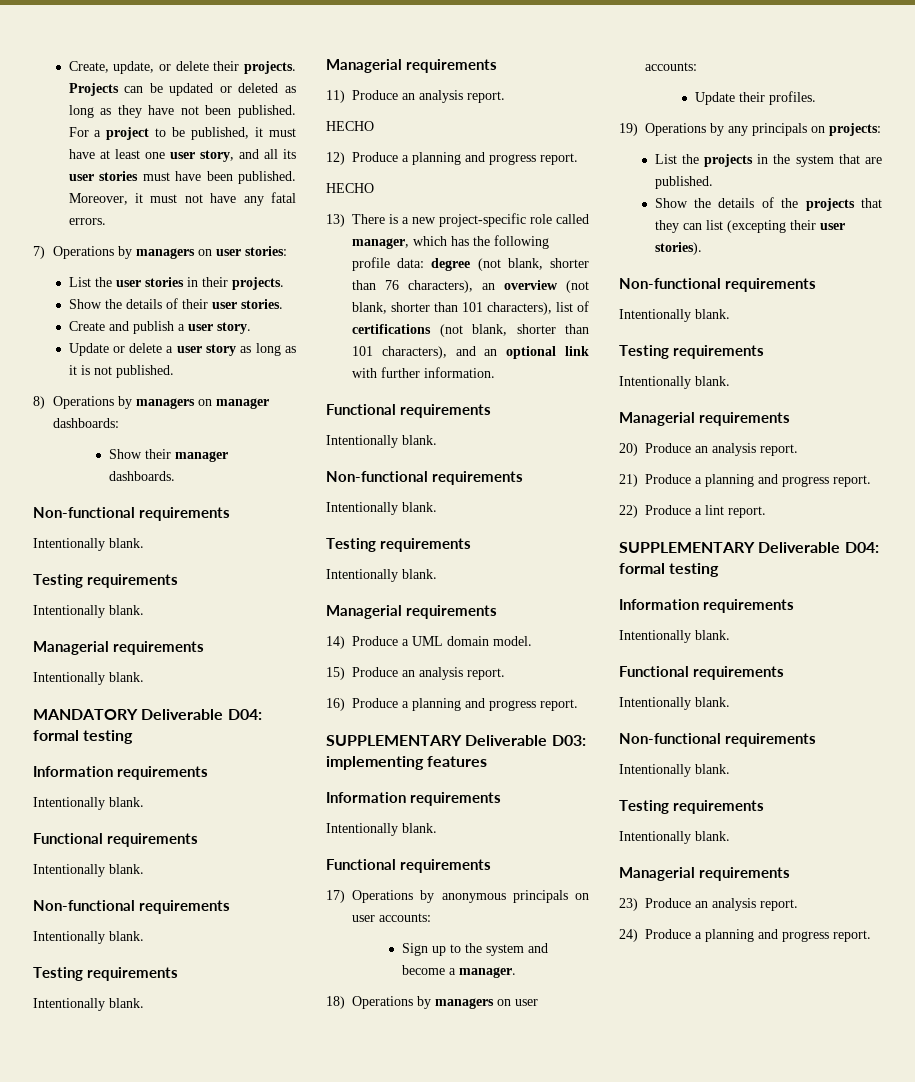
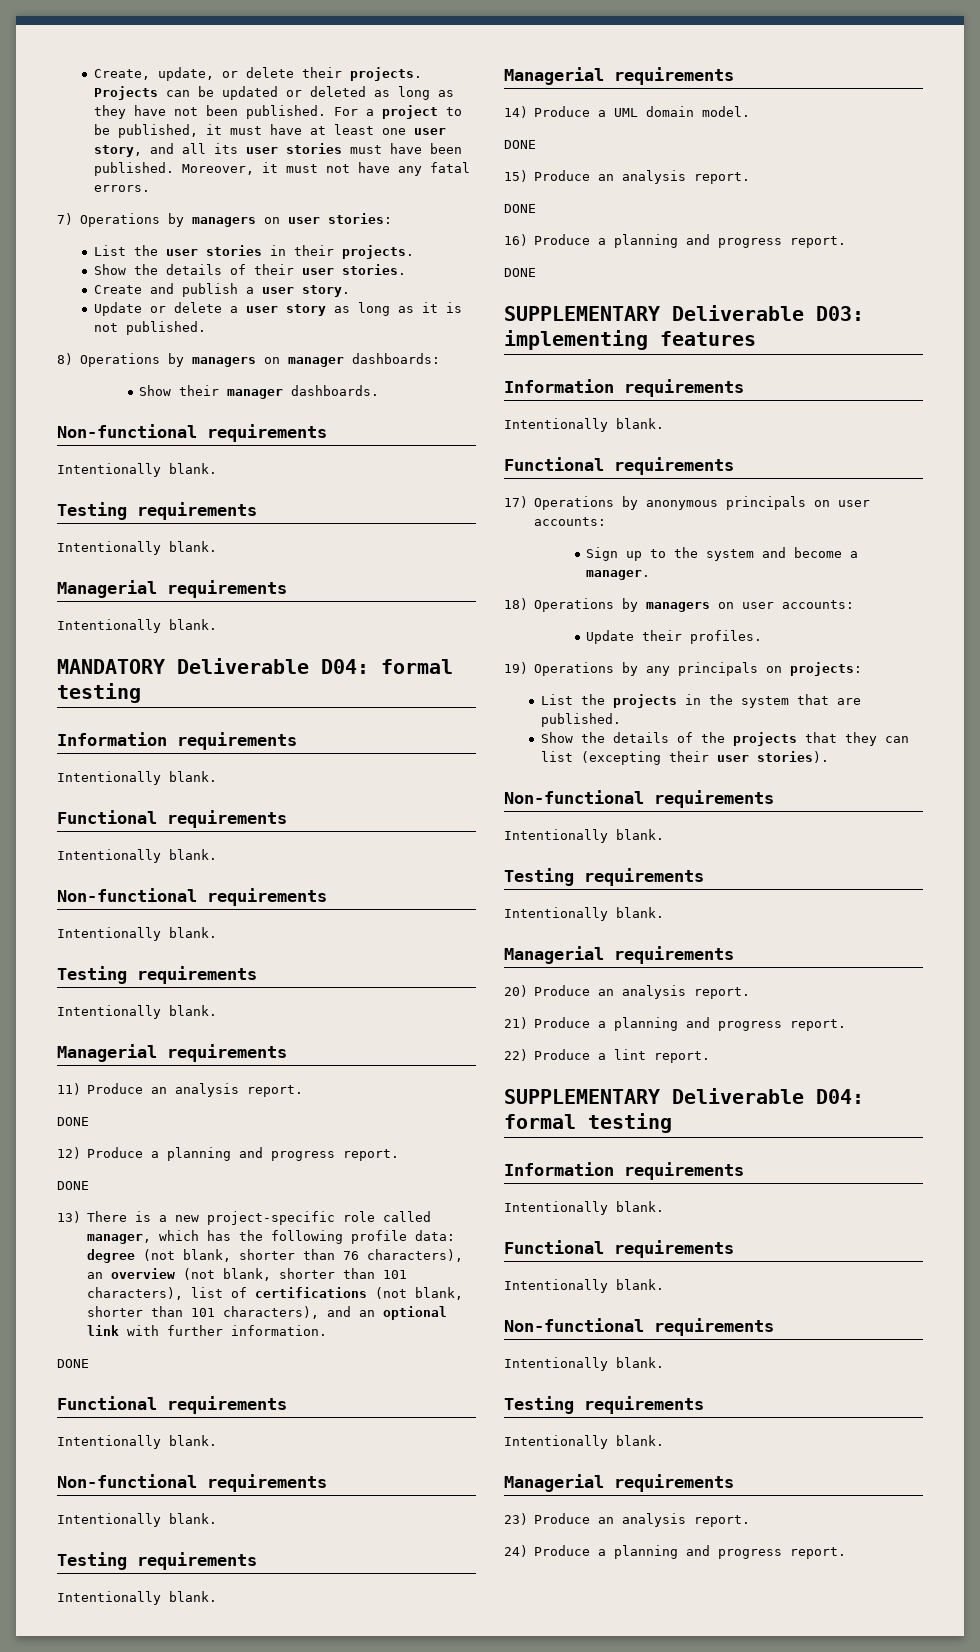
  11) Produce an analysis report.
- HECHO
+ DONE
  12) Produce a planning and progress report.
- HECHO
+ DONE
  13) There is a new project-specific role called manager, which has the following profile data: degree (not blank, shorter than 76 characters), an overview (not blank, shorter than 101 characters), list of certifications (not blank, shorter than 101 characters), and an optional link with further information.
+ DONE
  14) Produce a UML domain model.
+ DONE
  15) Produce an analysis report.
+ DONE
  16) Produce a planning and progress report.
+ DONE

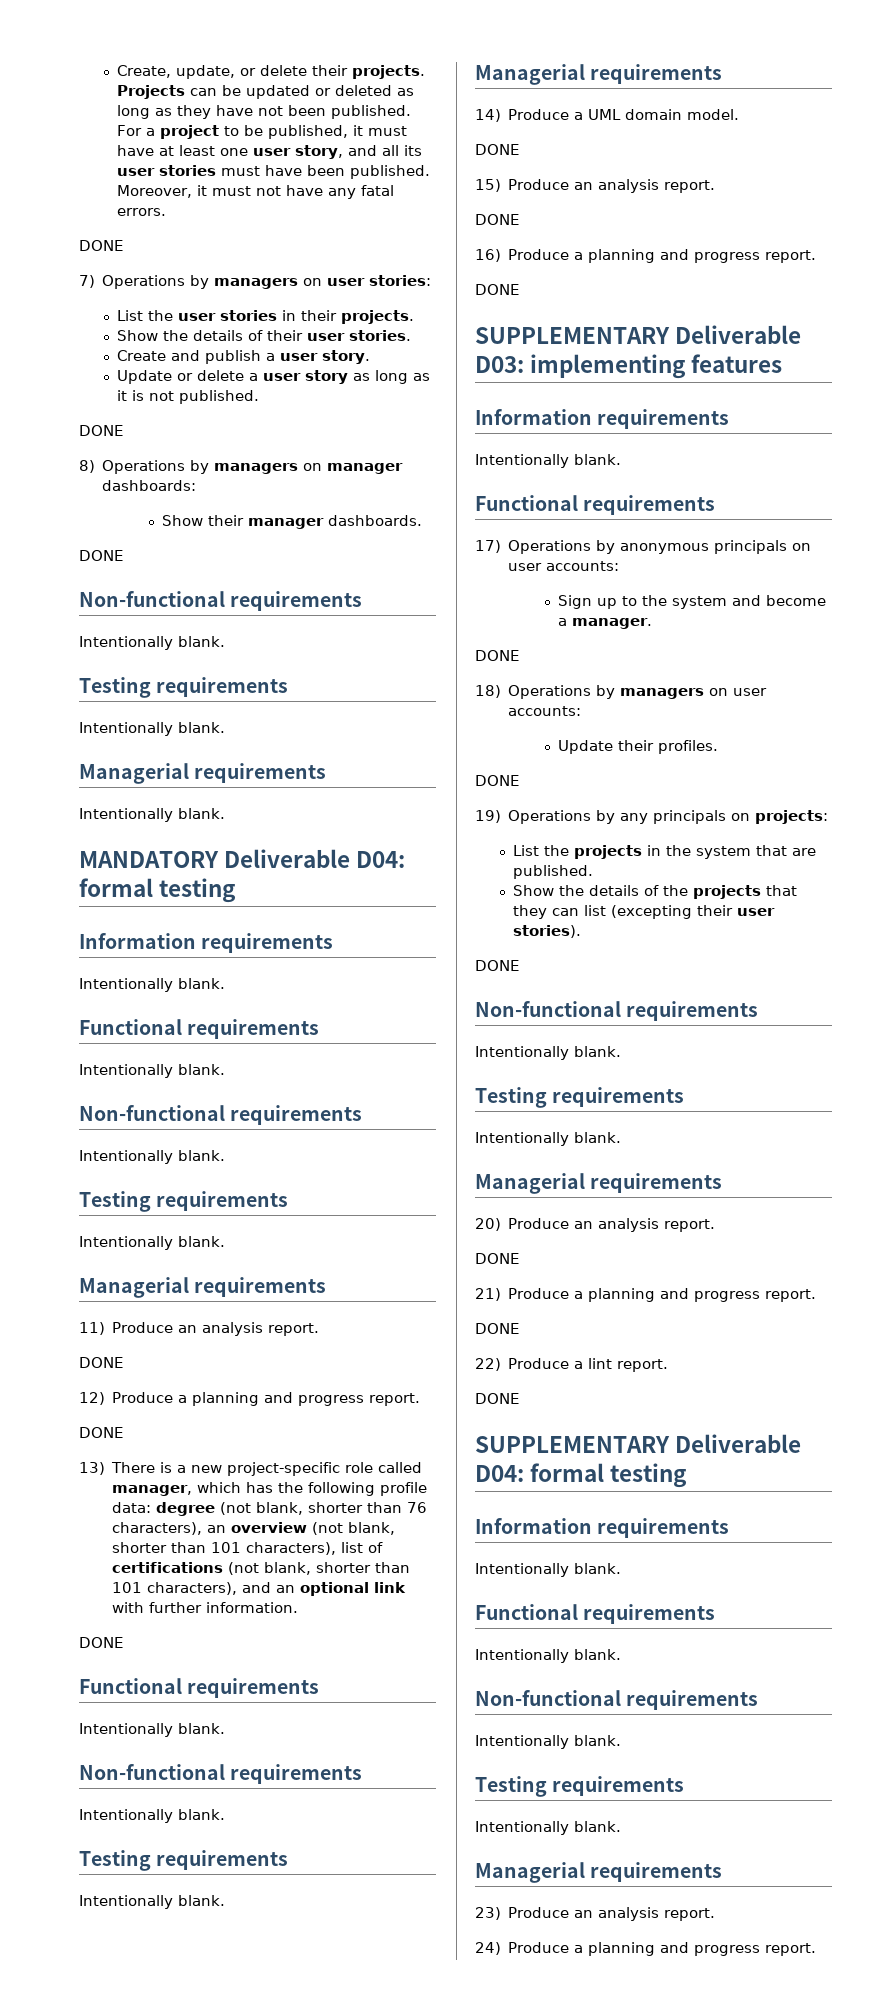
  Moreover, it must not have any fatal errors.
+ DONE
  Update or delete a user story as long as it is not published.
+ DONE
  Show their manager dashboards.
+ DONE
  Sign up to the system and become a manager.
+ DONE
  Update their profiles.
+ DONE
  Show the details of the projects that they can list (excepting their user stories).
+ DONE
  20) Produce an analysis report.
+ DONE
  21) Produce a planning and progress report.
+ DONE
  22) Produce a lint report.
+ DONE

